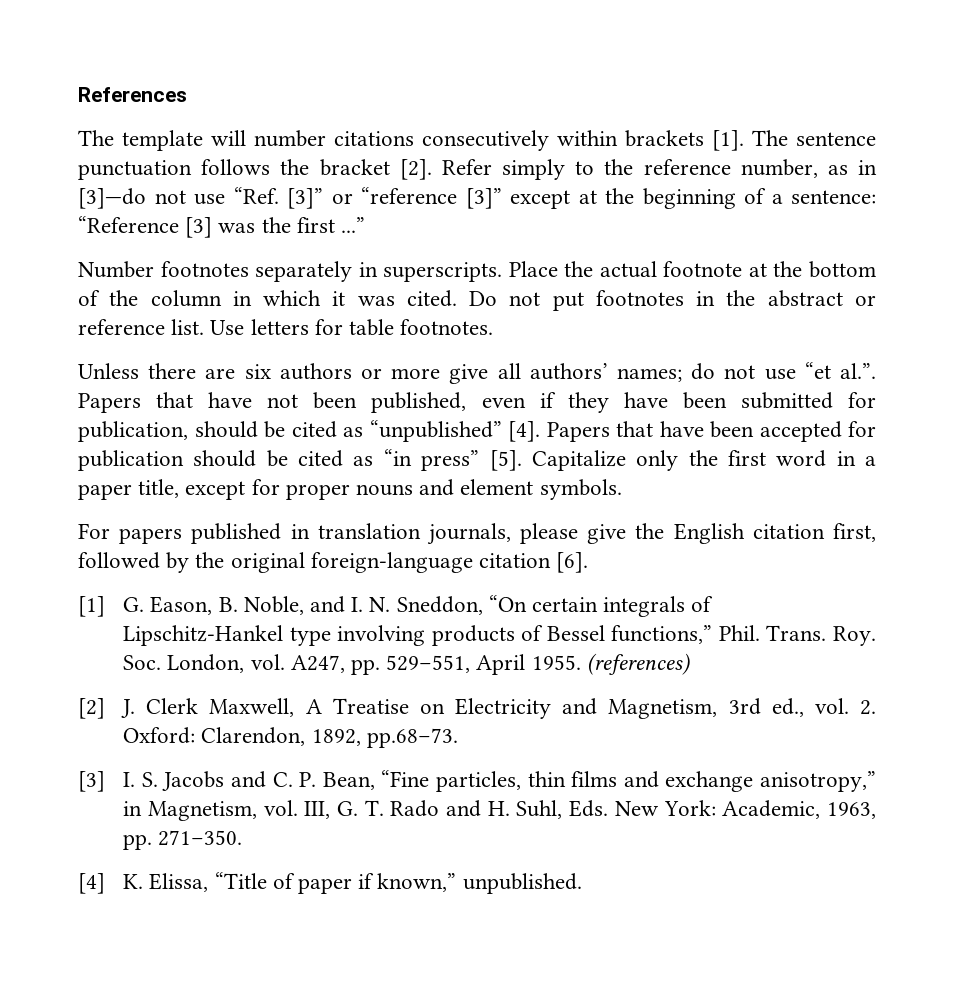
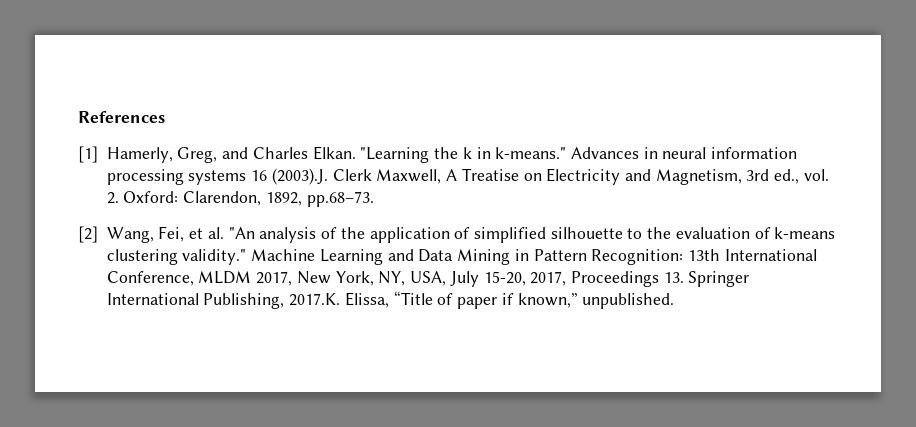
- The template will number citations consecutively within brackets [1]. The sentence punctuation follows the bracket [2]. Refer simply to the reference number, as in [3]—do not use “Ref. [3]” or “reference [3]” except at the beginning of a sentence: “Reference [3] was the first ...”
- Number footnotes separately in superscripts. Place the actual footnote at the bottom of the column in which it was cited. Do not put footnotes in the abstract or reference list. Use letters for table footnotes.
- Unless there are six authors or more give all authors’ names; do not use “et al.”. Papers that have not been published, even if they have been submitted for publication, should be cited as “unpublished” [4]. Papers that have been accepted for publication should be cited as “in press” [5]. Capitalize only the first word in a paper title, except for proper nouns and element symbols.
- For papers published in translation journals, please give the English citation first, followed by the original foreign-language citation [6].
- [1] G. Eason, B. Noble, and I. N. Sneddon, “On certain integrals of Lipschitz-Hankel type involving products of Bessel functions,” Phil. Trans. Roy. Soc. London, vol. A247, pp. 529–551, April 1955. (references)
- [2] J. Clerk Maxwell, A Treatise on Electricity and Magnetism, 3rd ed., vol. 2. Oxford: Clarendon, 1892, pp.68–73.
+ [1] Hamerly, Greg, and Charles Elkan. "Learning the k in k-means." Advances in neural information processing systems 16 (2003).J. Clerk Maxwell, A Treatise on Electricity and Magnetism, 3rd ed., vol. 2. Oxford: Clarendon, 1892, pp.68–73.
- [3] I. S. Jacobs and C. P. Bean, “Fine particles, thin films and exchange anisotropy,” in Magnetism, vol. III, G. T. Rado and H. Suhl, Eds. New York: Academic, 1963, pp. 271–350.
- [4] K. Elissa, “Title of paper if known,” unpublished.
+ [2] Wang, Fei, et al. "An analysis of the application of simplified silhouette to the evaluation of k-means clustering validity." Machine Learning and Data Mining in Pattern Recognition: 13th International Conference, MLDM 2017, New York, NY, USA, July 15-20, 2017, Proceedings 13. Springer International Publishing, 2017.K. Elissa, “Title of paper if known,” unpublished.

